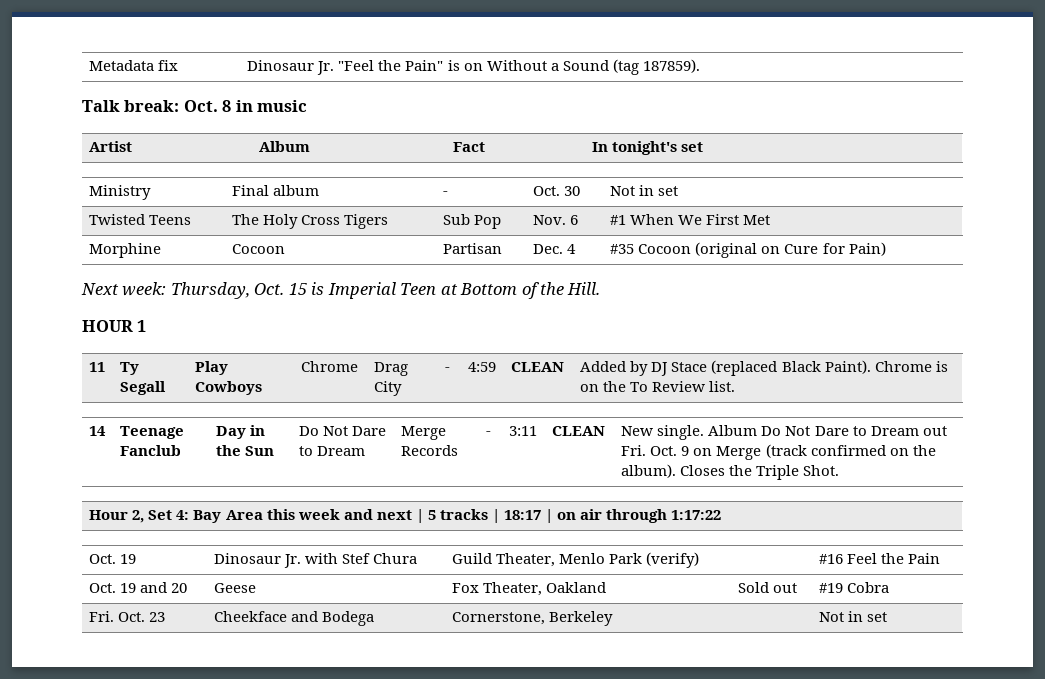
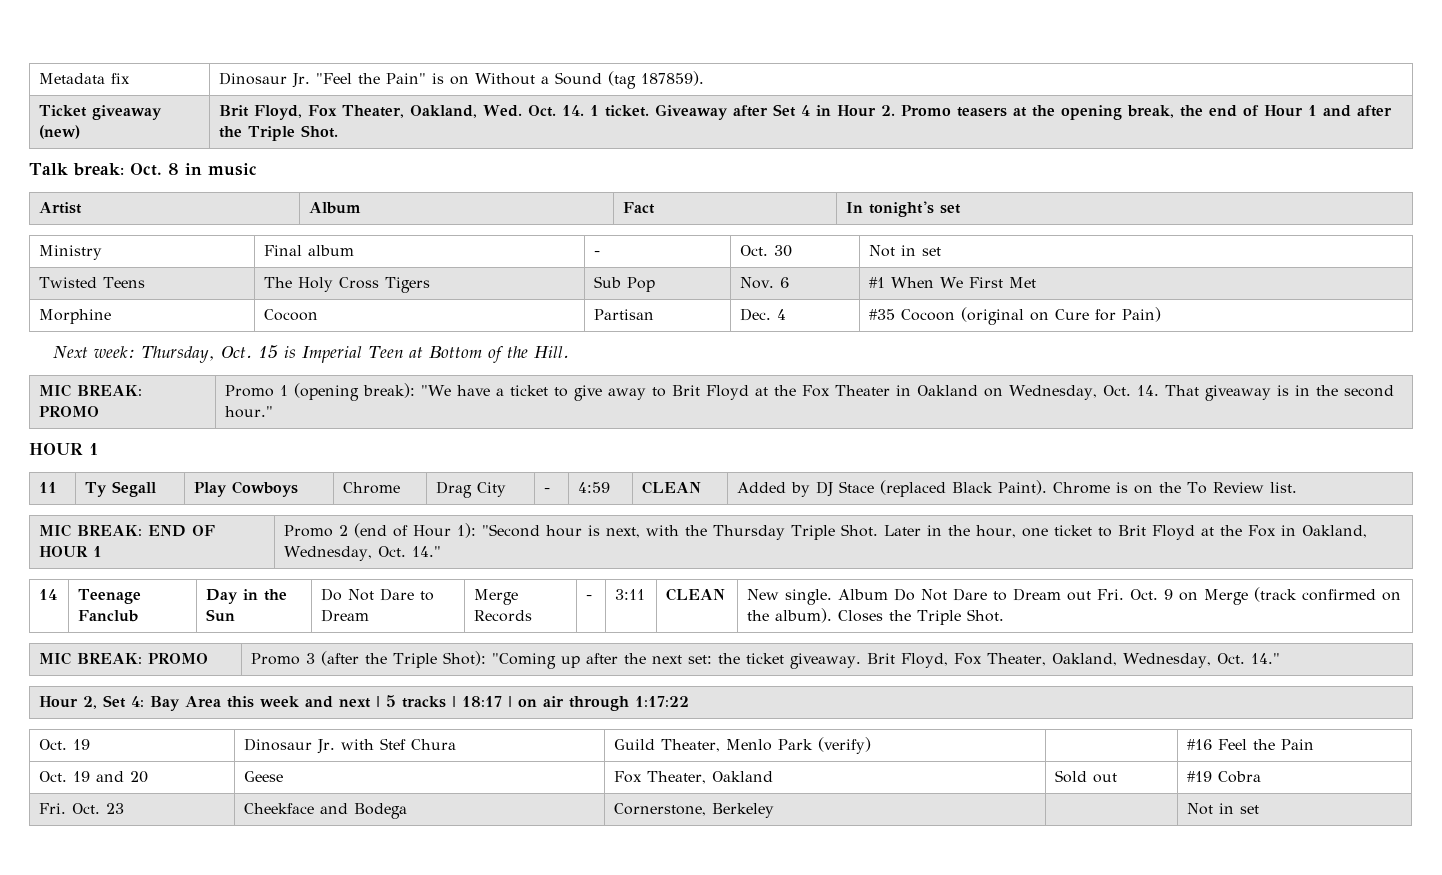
+ Ticket giveaway (new) | Brit Floyd, Fox Theater, Oakland, Wed. Oct. 14. 1 ticket. Giveaway after Set 4 in Hour 2. Promo teasers at the opening break, the end of Hour 1 and after the Triple Shot.
+ MIC BREAK: PROMO | Promo 1 (opening break): "We have a ticket to give away to Brit Floyd at the Fox Theater in Oakland on Wednesday, Oct. 14. That giveaway is in the second hour."
+ MIC BREAK: END OF HOUR 1 | Promo 2 (end of Hour 1): "Second hour is next, with the Thursday Triple Shot. Later in the hour, one ticket to Brit Floyd at the Fox in Oakland, Wednesday, Oct. 14."
+ MIC BREAK: PROMO | Promo 3 (after the Triple Shot): "Coming up after the next set: the ticket giveaway. Brit Floyd, Fox Theater, Oakland, Wednesday, Oct. 14."

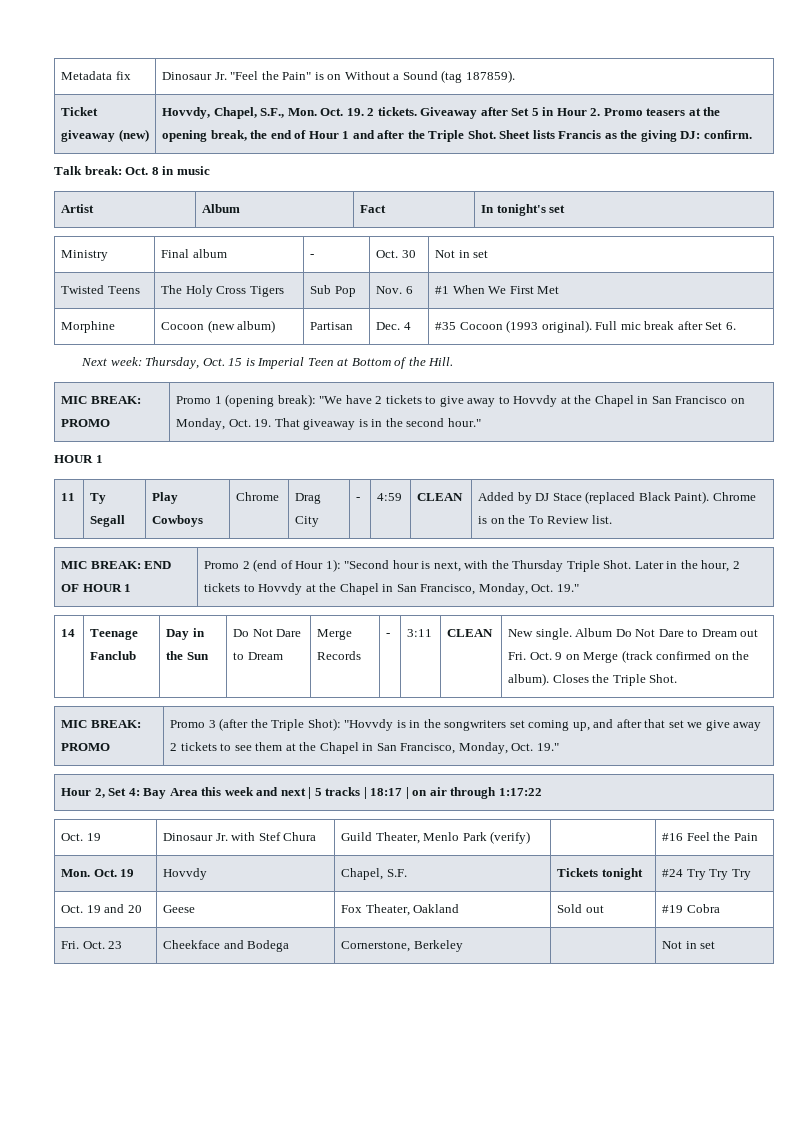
- Brit Floyd, Fox Theater, Oakland, Wed. Oct. 14. 1 ticket.
+ Hovvdy, Chapel, S.F., Mon. Oct. 19. 2 tickets.
- Giveaway after Set 4 in Hour 2. Promo teasers at the opening break, the end of Hour 1 and after the Triple Shot.
+ Giveaway after Set 5 in Hour 2. Promo teasers at the opening break, the end of Hour 1 and after the Triple Shot. Sheet lists Francis as the giving DJ: confirm.
- Morphine | Cocoon | Partisan | Dec. 4 | #35 Cocoon (original on Cure for Pain)
+ Morphine | Cocoon (new album) | Partisan | Dec. 4 | #35 Cocoon (1993 original). Full mic break after Set 6.
- MIC BREAK: PROMO | Promo 1 (opening break): "We have a ticket to give away to Brit Floyd at the Fox Theater in Oakland on Wednesday, Oct. 14. That giveaway is in the second hour."
+ MIC BREAK: PROMO | Promo 1 (opening break): "We have 2 tickets to give away to Hovvdy at the Chapel in San Francisco on Monday, Oct. 19. That giveaway is in the second hour."
- MIC BREAK: END OF HOUR 1 | Promo 2 (end of Hour 1): "Second hour is next, with the Thursday Triple Shot. Later in the hour, one ticket to Brit Floyd at the Fox in Oakland, Wednesday, Oct. 14."
+ MIC BREAK: END OF HOUR 1 | Promo 2 (end of Hour 1): "Second hour is next, with the Thursday Triple Shot. Later in the hour, 2 tickets to Hovvdy at the Chapel in San Francisco, Monday, Oct. 19."
- MIC BREAK: PROMO | Promo 3 (after the Triple Shot): "Coming up after the next set: the ticket giveaway. Brit Floyd, Fox Theater, Oakland, Wednesday, Oct. 14."
+ MIC BREAK: PROMO | Promo 3 (after the Triple Shot): "Hovvdy is in the songwriters set coming up, and after that set we give away 2 tickets to see them at the Chapel in San Francisco, Monday, Oct. 19."
+ Mon. Oct. 19 | Hovvdy | Chapel, S.F. | Tickets tonight | #24 Try Try Try

